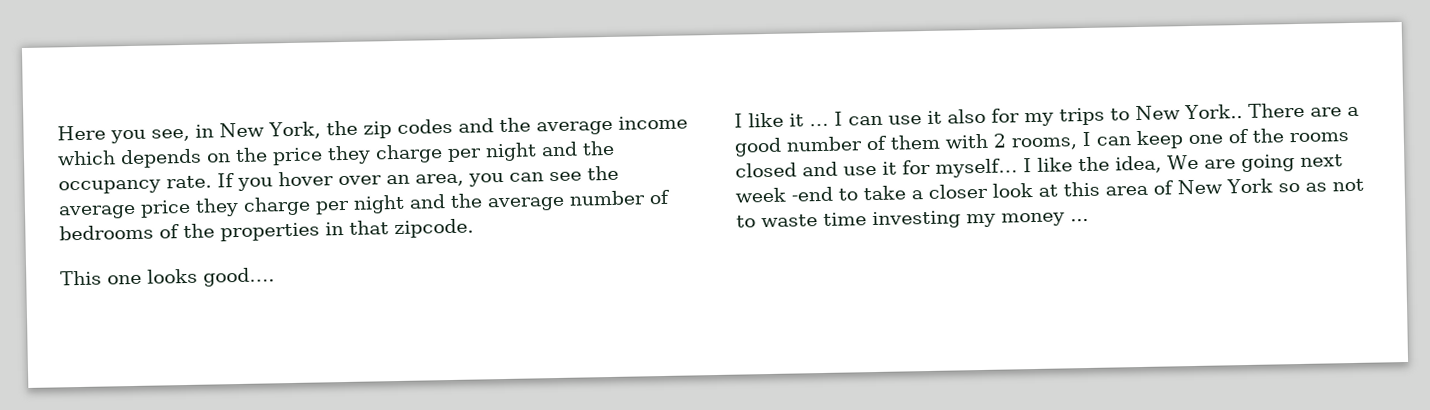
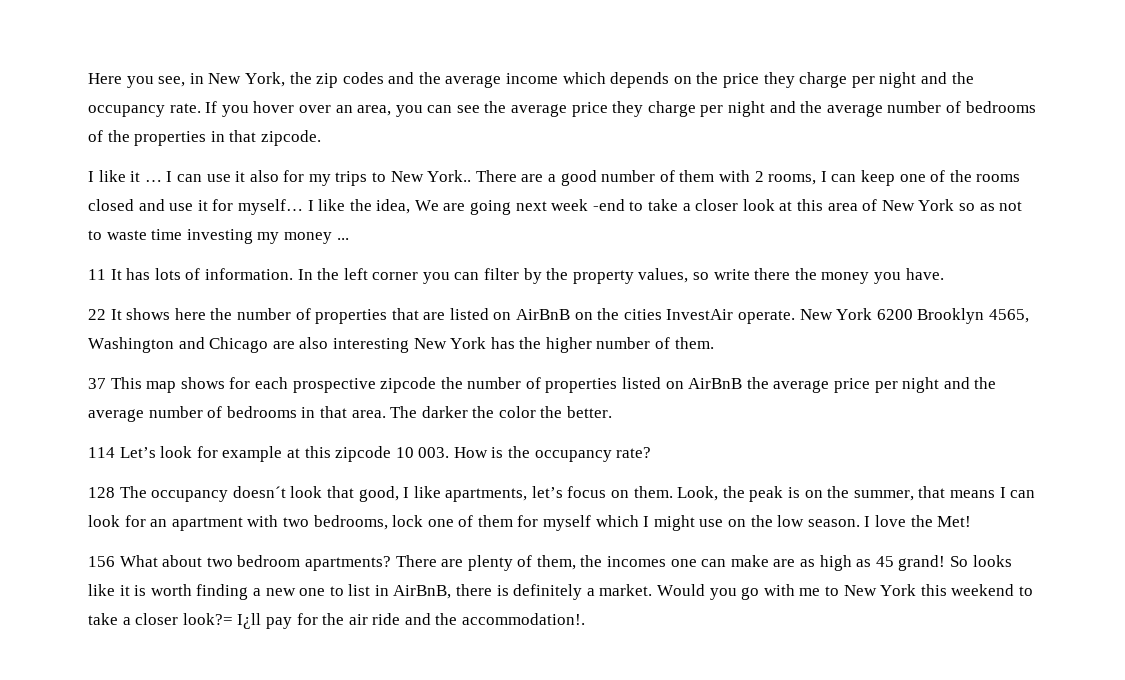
- This one looks good….
+ 11 It has lots of information. In the left corner you can filter by the property values, so write there the money you have.
+ 22 It shows here the number of properties that are listed on AirBnB on the cities InvestAir operate. New York 6200 Brooklyn 4565, Washington and Chicago are also interesting New York has the higher number of them.
+ 37 This map shows for each prospective zipcode the number of properties listed on AirBnB the average price per night and the average number of bedrooms in that area. The darker the color the better.
+ 114 Let’s look for example at this zipcode 10 003. How is the occupancy rate?
+ 128 The occupancy doesn´t look that good, I like apartments, let’s focus on them. Look, the peak is on the summer, that means I can look for an apartment with two bedrooms, lock one of them for myself which I might use on the low season. I love the Met!
+ 156 What about two bedroom apartments? There are plenty of them, the incomes one can make are as high as 45 grand! So looks like it is worth finding a new one to list in AirBnB, there is definitely a market. Would you go with me to New York this weekend to take a closer look?= I¿ll pay for the air ride and the accommodation!.

